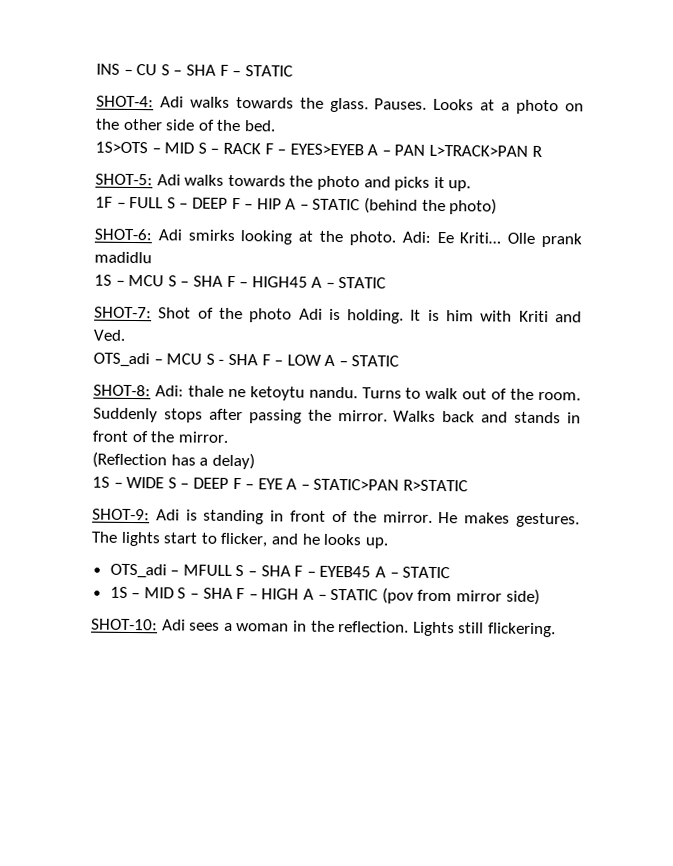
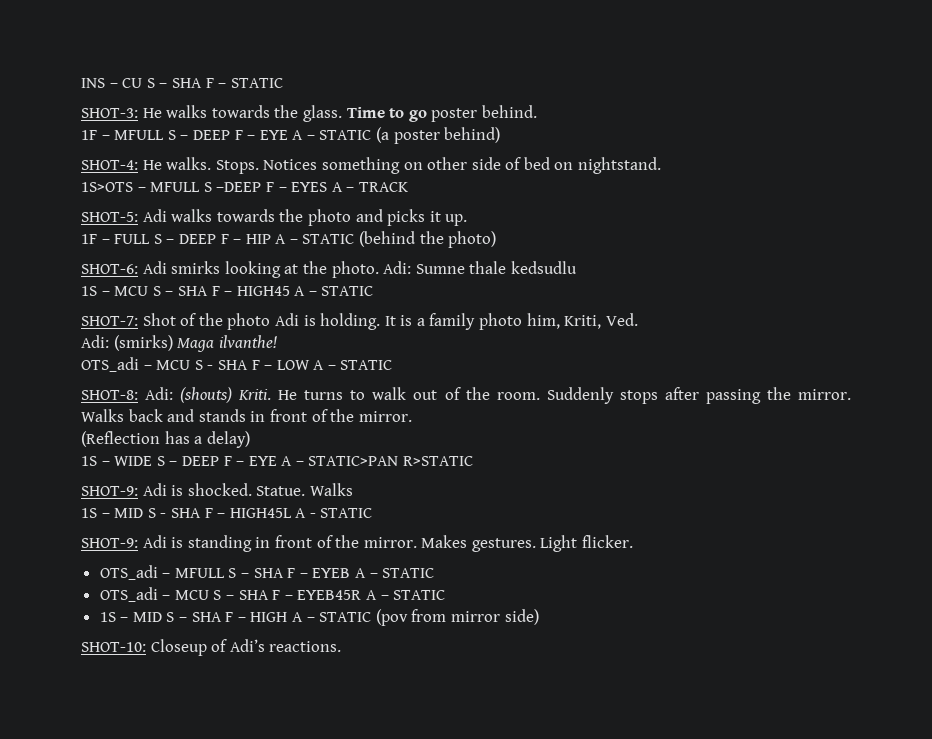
- SHOT-4: Adi walks towards the glass.
+ SHOT-3: He walks towards the glass.
- Pauses. Looks at a photo on the other side of the bed.
- 1S>OTS – MID S – RACK F – EYES>EYEB A – PAN L>TRACK>PAN R
+ Time to go poster behind.
+ 1F – MFULL S – DEEP F – EYE A – STATIC (a poster behind)
+ SHOT-4: He walks. Stops. Notices something on other side of bed on nightstand.
+ 1S>OTS – MFULL S –DEEP F – EYES A – TRACK
- Adi: Ee Kriti… Olle prank madidlu
+ Adi: Sumne thale kedsudlu
- It is him with Kriti and Ved.
+ It is a family photo him, Kriti, Ved.
+ Adi: (smirks) Maga ilvanthe!
- SHOT-8: Adi: thale ne ketoytu nandu. Turns to walk out of the room.
+ SHOT-8: Adi: (shouts) Kriti. He turns to walk out of the room.
+ SHOT-9: Adi is shocked. Statue. Walks
+ 1S – MID S - SHA F – HIGH45L A - STATIC
- He makes gestures. The lights start to flicker, and he looks up.
+ Makes gestures. Light flicker.
- OTS_adi – MFULL S – SHA F – EYEB45 A – STATIC
+ OTS_adi – MFULL S – SHA F – EYEB A – STATIC
+ OTS_adi – MCU S – SHA F – EYEB45R A – STATIC
- SHOT-10: Adi sees a woman in the reflection. Lights still flickering.
+ SHOT-10: Closeup of Adi’s reactions.

